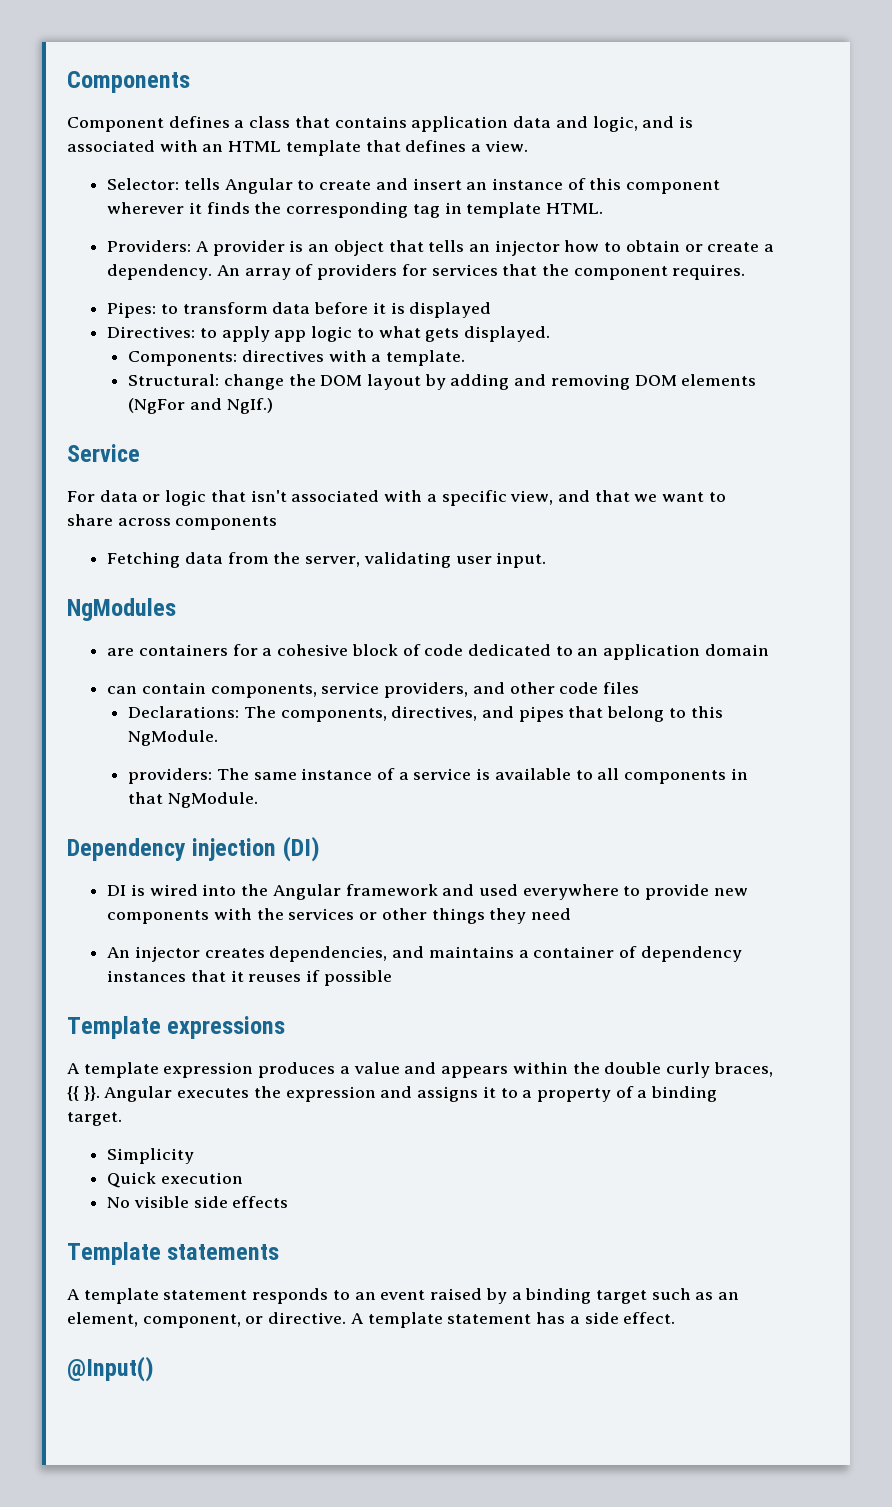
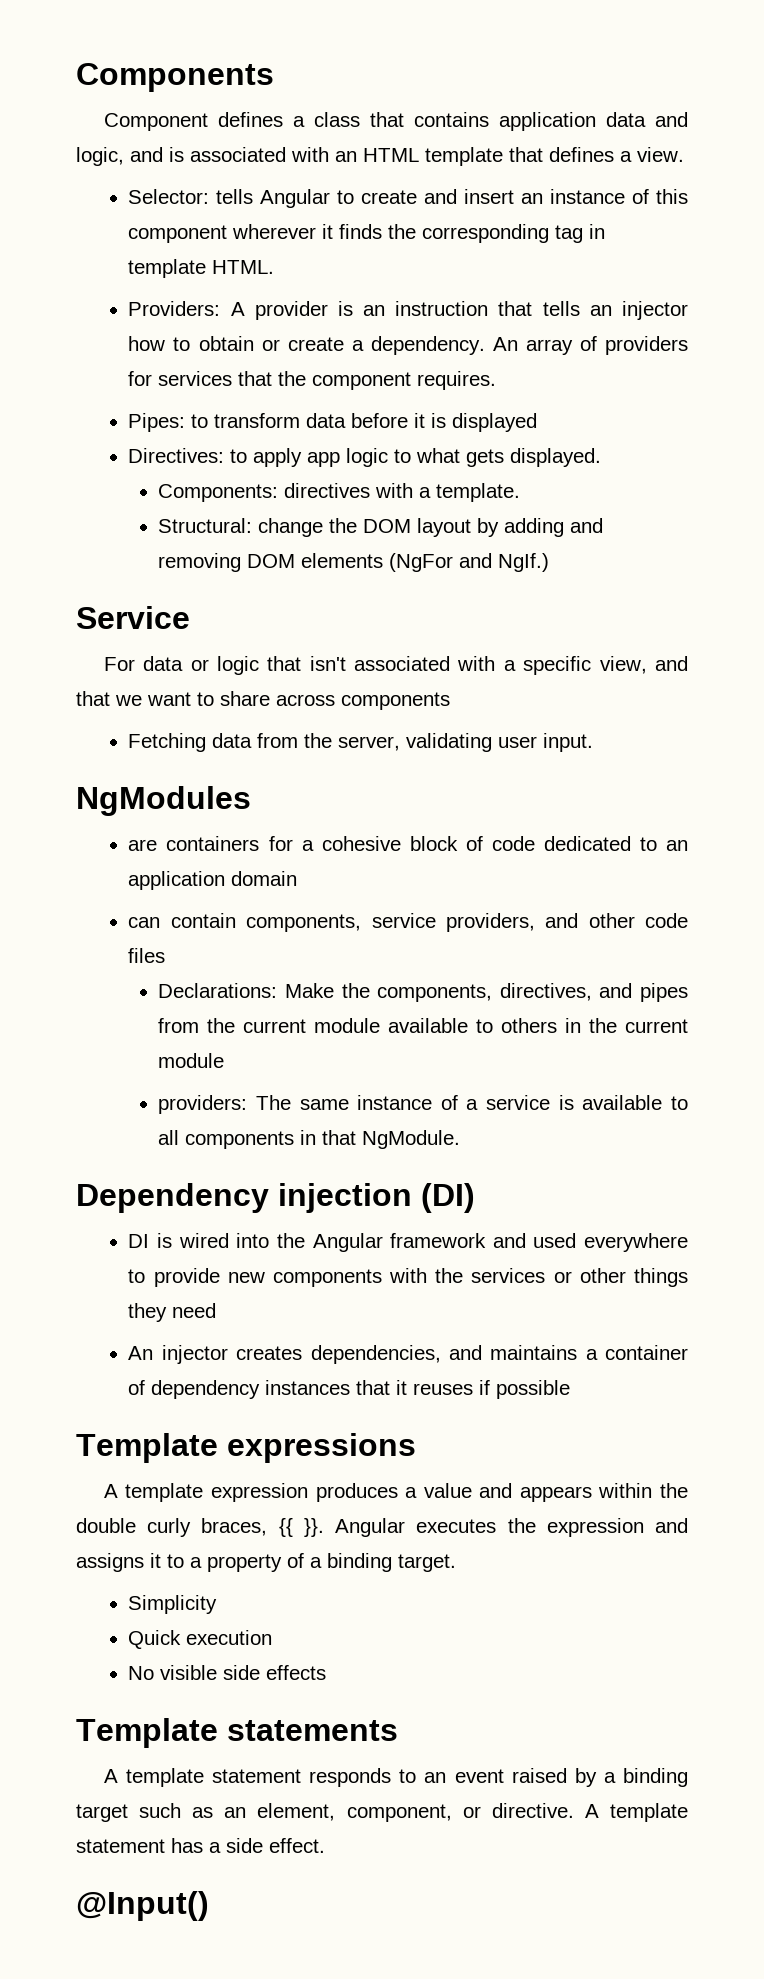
- Providers: A provider is an object that tells an injector how to obtain or create a dependency.
+ Providers: A provider is an instruction that tells an injector how to obtain or create a dependency.
- Declarations: The components, directives, and pipes that belong to this NgModule.
+ Declarations: Make the components, directives, and pipes from the current module available to others in the current module

